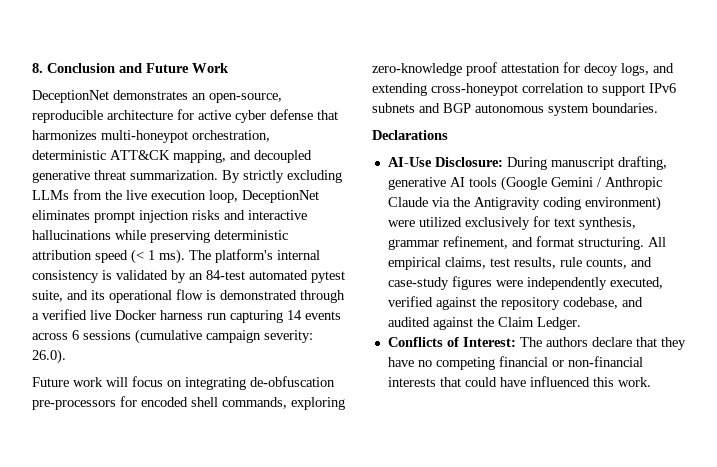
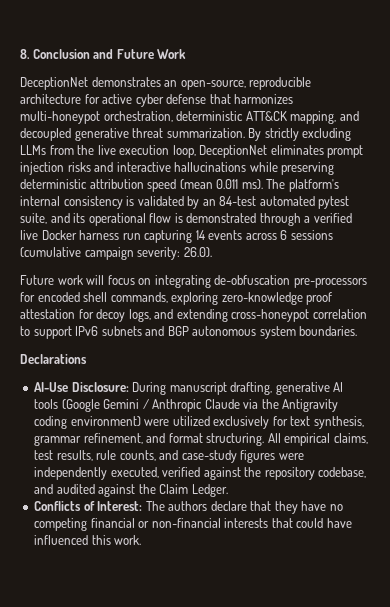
- By strictly excluding LLMs from the live execution loop, DeceptionNet eliminates prompt injection risks and interactive hallucinations while preserving deterministic attribution speed (< 1 ms).
+ By strictly excluding LLMs from the live execution loop, DeceptionNet eliminates prompt injection risks and interactive hallucinations while preserving deterministic attribution speed (mean 0.011 ms).

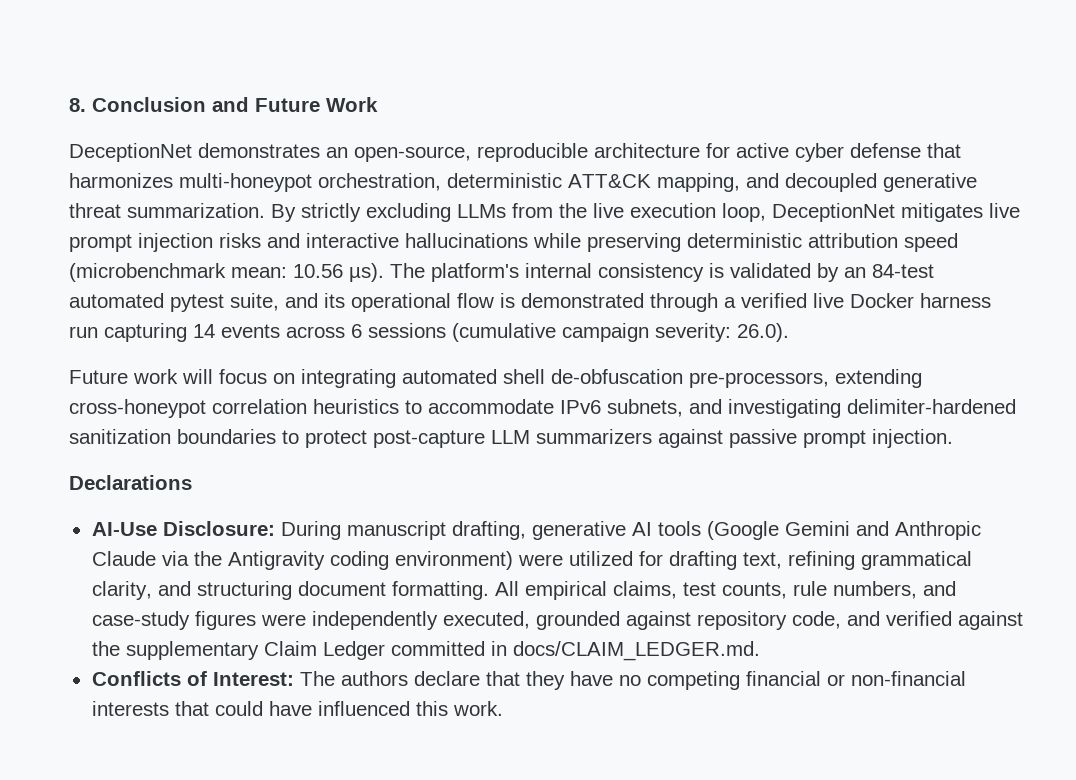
- By strictly excluding LLMs from the live execution loop, DeceptionNet eliminates prompt injection risks and interactive hallucinations while preserving deterministic attribution speed (mean 0.011 ms).
+ By strictly excluding LLMs from the live execution loop, DeceptionNet mitigates live prompt injection risks and interactive hallucinations while preserving deterministic attribution speed (microbenchmark mean: 10.56 µs).
- Future work will focus on integrating de-obfuscation pre-processors for encoded shell commands, exploring zero-knowledge proof attestation for decoy logs, and extending cross-honeypot correlation to support IPv6 subnets and BGP autonomous system boundaries.
+ Future work will focus on integrating automated shell de-obfuscation pre-processors, extending cross-honeypot correlation heuristics to accommodate IPv6 subnets, and investigating delimiter-hardened sanitization boundaries to protect post-capture LLM summarizers against passive prompt injection.
- AI-Use Disclosure: During manuscript drafting, generative AI tools (Google Gemini / Anthropic Claude via the Antigravity coding environment) were utilized exclusively for text synthesis, grammar refinement, and format structuring.
+ AI-Use Disclosure: During manuscript drafting, generative AI tools (Google Gemini and Anthropic Claude via the Antigravity coding environment) were utilized for drafting text, refining grammatical clarity, and structuring document formatting.
- All empirical claims, test results, rule counts, and case-study figures were independently executed, verified against the repository codebase, and audited against the Claim Ledger.
+ All empirical claims, test counts, rule numbers, and case-study figures were independently executed, grounded against repository code, and verified against the supplementary Claim Ledger committed in docs/CLAIM_LEDGER.md.

